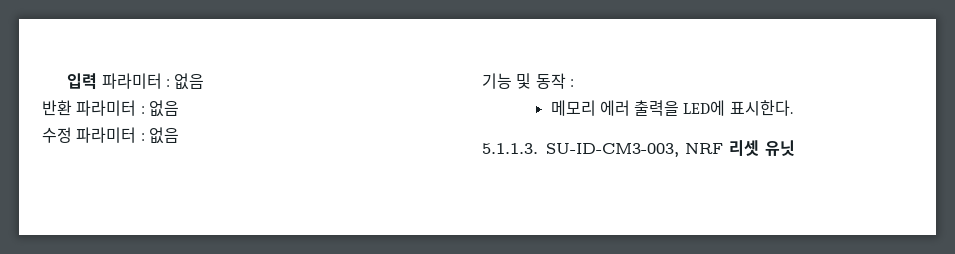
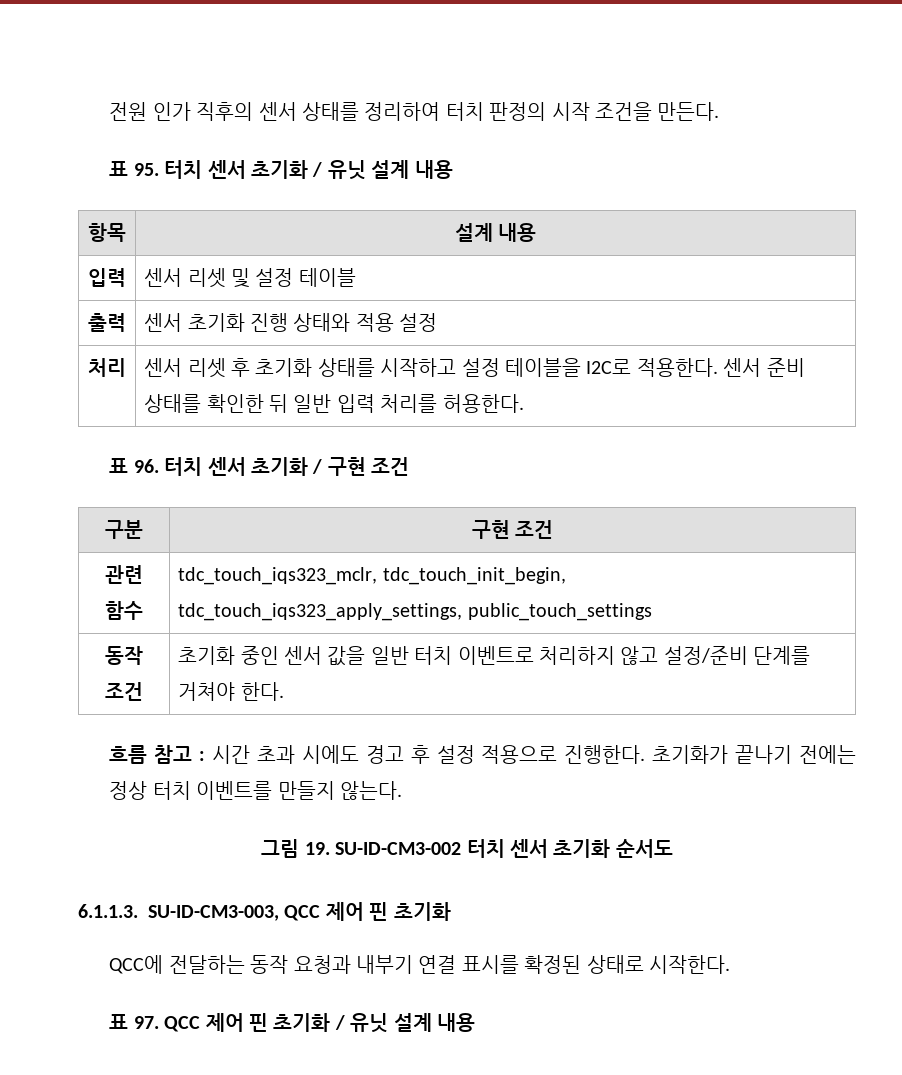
- 입력 파라미터 : 없음
- 반환 파라미터 : 없음
- 수정 파라미터 : 없음
- 기능 및 동작 :
- 메모리 에러 출력을 LED에 표시한다.
- 5.1.1.3. SU-ID-CM3-003, NRF 리셋 유닛
+ 전원 인가 직후의 센서 상태를 정리하여 터치 판정의 시작 조건을 만든다.
+ 표 95. 터치 센서 초기화 / 유닛 설계 내용
+ 항목 | 설계 내용
+ 입력 | 센서 리셋 및 설정 테이블
+ 출력 | 센서 초기화 진행 상태와 적용 설정
+ 처리 | 센서 리셋 후 초기화 상태를 시작하고 설정 테이블을 I2C로 적용한다. 센서 준비 상태를 확인한 뒤 일반 입력 처리를 허용한다.
+ 표 96. 터치 센서 초기화 / 구현 조건
+ 구분 | 구현 조건
+ 관련 함수 | tdc_touch_iqs323_mclr, tdc_touch_init_begin, tdc_touch_iqs323_apply_settings, public_touch_settings
+ 동작 조건 | 초기화 중인 센서 값을 일반 터치 이벤트로 처리하지 않고 설정/준비 단계를 거쳐야 한다.
+ 흐름 참고 : 시간 초과 시에도 경고 후 설정 적용으로 진행한다. 초기화가 끝나기 전에는 정상 터치 이벤트를 만들지 않는다.
+ 그림 19. SU-ID-CM3-002 터치 센서 초기화 순서도
+ 6.1.1.3. SU-ID-CM3-003, QCC 제어 핀 초기화
+ QCC에 전달하는 동작 요청과 내부기 연결 표시를 확정된 상태로 시작한다.
+ 표 97. QCC 제어 핀 초기화 / 유닛 설계 내용

